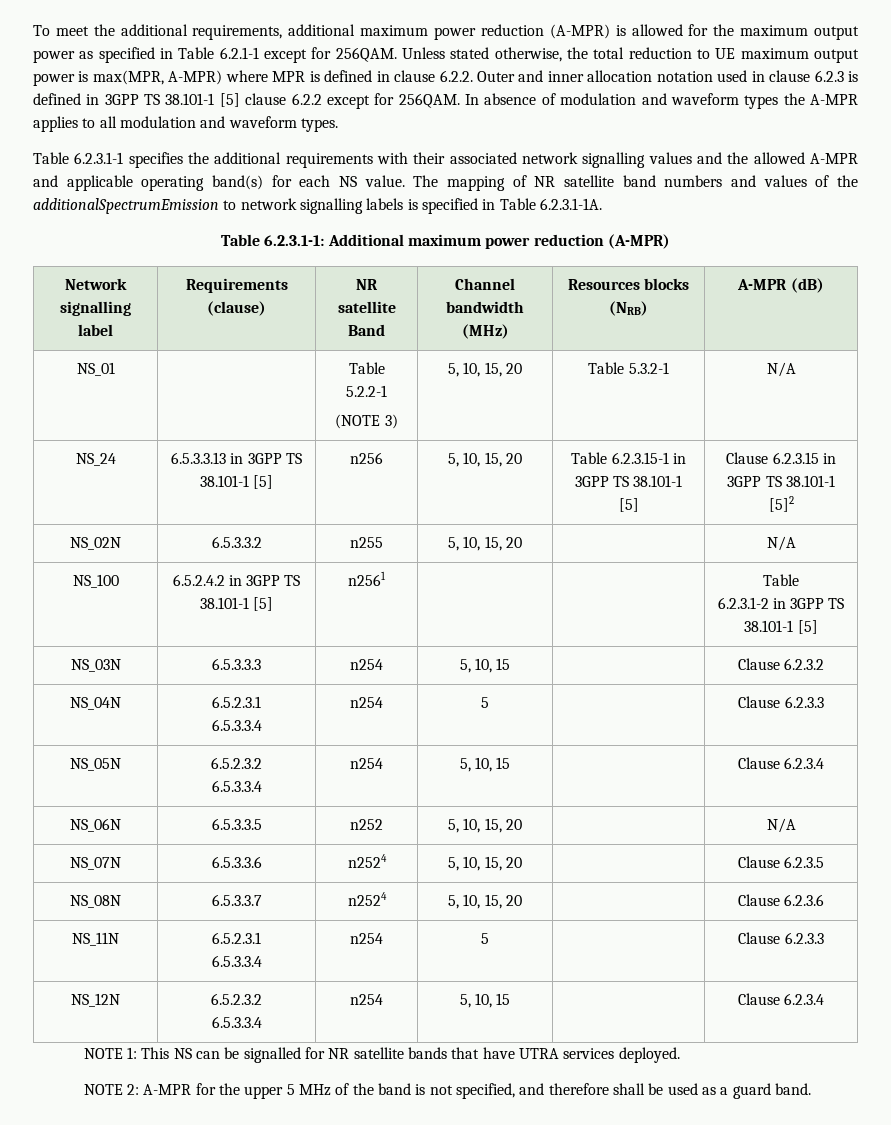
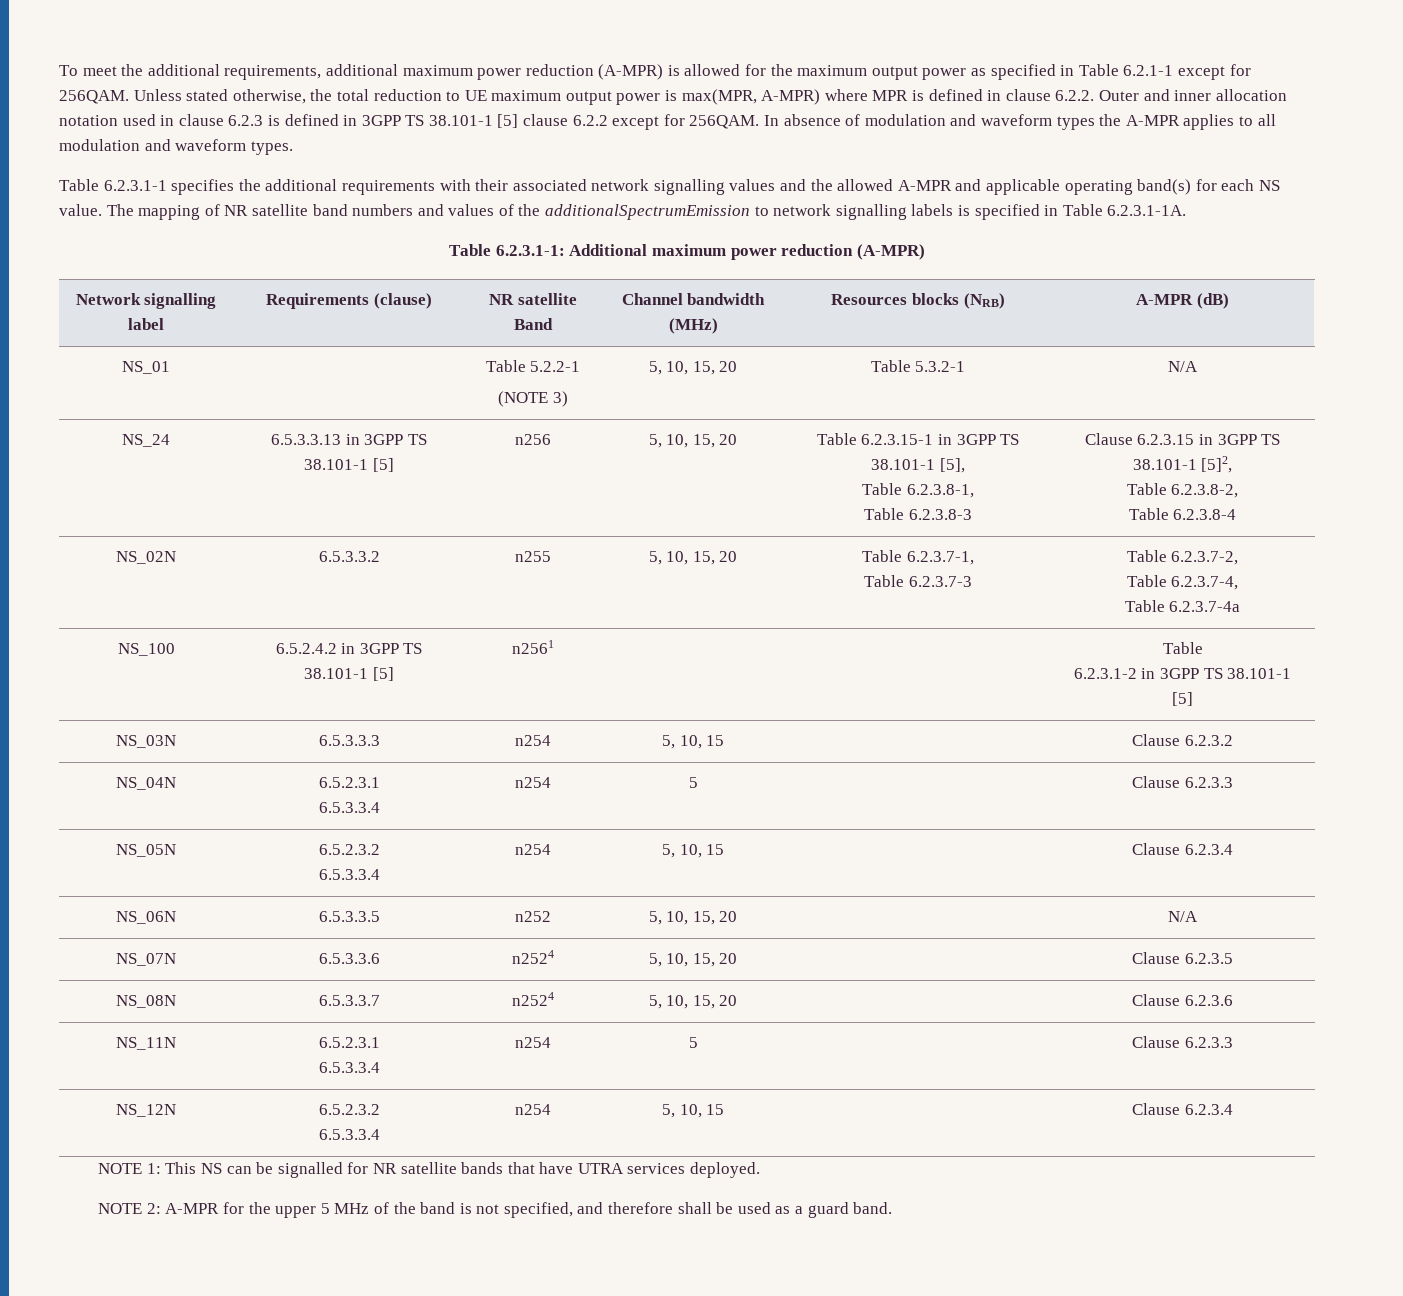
- NS_24 | 6.5.3.3.13 in 3GPP TS 38.101-1 [5] | n256 | 5, 10, 15, 20 | Table 6.2.3.15-1 in 3GPP TS 38.101-1 [5] | Clause 6.2.3.15 in 3GPP TS 38.101-1 [5]2
+ NS_24 | 6.5.3.3.13 in 3GPP TS 38.101-1 [5] | n256 | 5, 10, 15, 20 | Table 6.2.3.15-1 in 3GPP TS 38.101-1 [5],
+ Table 6.2.3.8-1,
+ Table 6.2.3.8-3 | Clause 6.2.3.15 in 3GPP TS 38.101-1 [5]2,
+ Table 6.2.3.8-2,
+ Table 6.2.3.8-4
- NS_02N | 6.5.3.3.2 | n255 | 5, 10, 15, 20 | | N/A
+ NS_02N | 6.5.3.3.2 | n255 | 5, 10, 15, 20 | Table 6.2.3.7-1,
+ Table 6.2.3.7-3 | Table 6.2.3.7-2,
+ Table 6.2.3.7-4,
+ Table 6.2.3.7-4a

